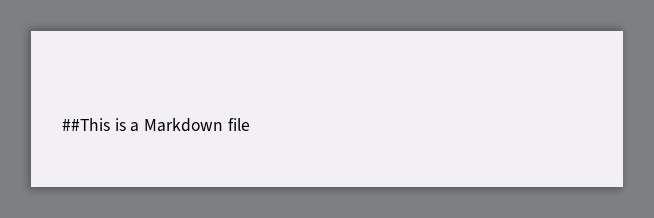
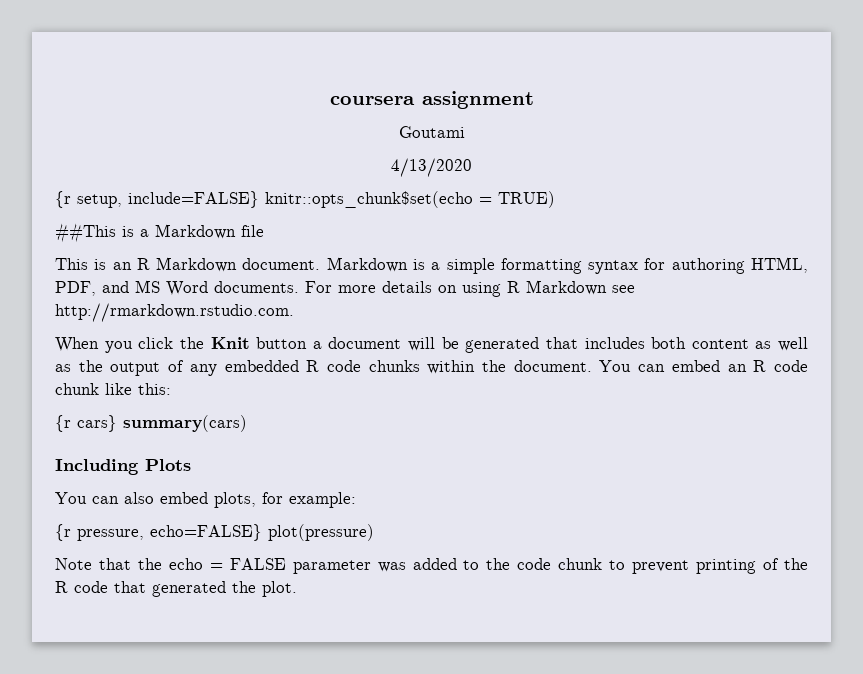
+ coursera assignment
+ Goutami
+ 4/13/2020
+ {r setup, include=FALSE} knitr::opts_chunk$set(echo = TRUE)
+ This is an R Markdown document. Markdown is a simple formatting syntax for authoring HTML, PDF, and MS Word documents. For more details on using R Markdown see http://rmarkdown.rstudio.com.
+ When you click the Knit button a document will be generated that includes both content as well as the output of any embedded R code chunks within the document. You can embed an R code chunk like this:
+ {r cars} summary(cars)
+ Including Plots
+ You can also embed plots, for example:
+ {r pressure, echo=FALSE} plot(pressure)
+ Note that the echo = FALSE parameter was added to the code chunk to prevent printing of the R code that generated the plot.

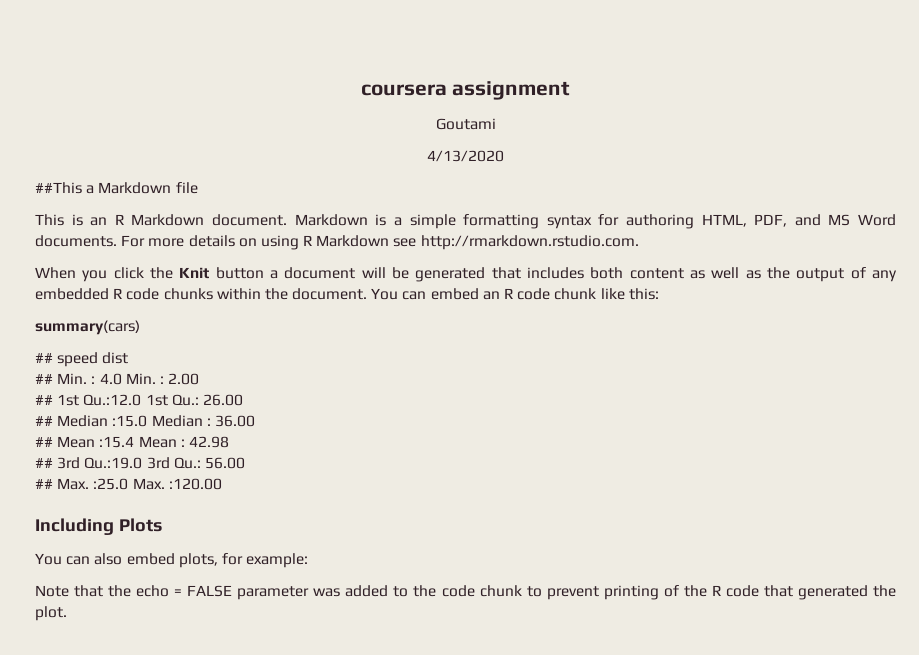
- {r setup, include=FALSE} knitr::opts_chunk$set(echo = TRUE)
- ##This is a Markdown file
+ ##This a Markdown file
- {r cars} summary(cars)
+ summary(cars)
+ ## speed dist
+ ## Min. : 4.0 Min. : 2.00
+ ## 1st Qu.:12.0 1st Qu.: 26.00
+ ## Median :15.0 Median : 36.00
+ ## Mean :15.4 Mean : 42.98
+ ## 3rd Qu.:19.0 3rd Qu.: 56.00
+ ## Max. :25.0 Max. :120.00
- {r pressure, echo=FALSE} plot(pressure)

